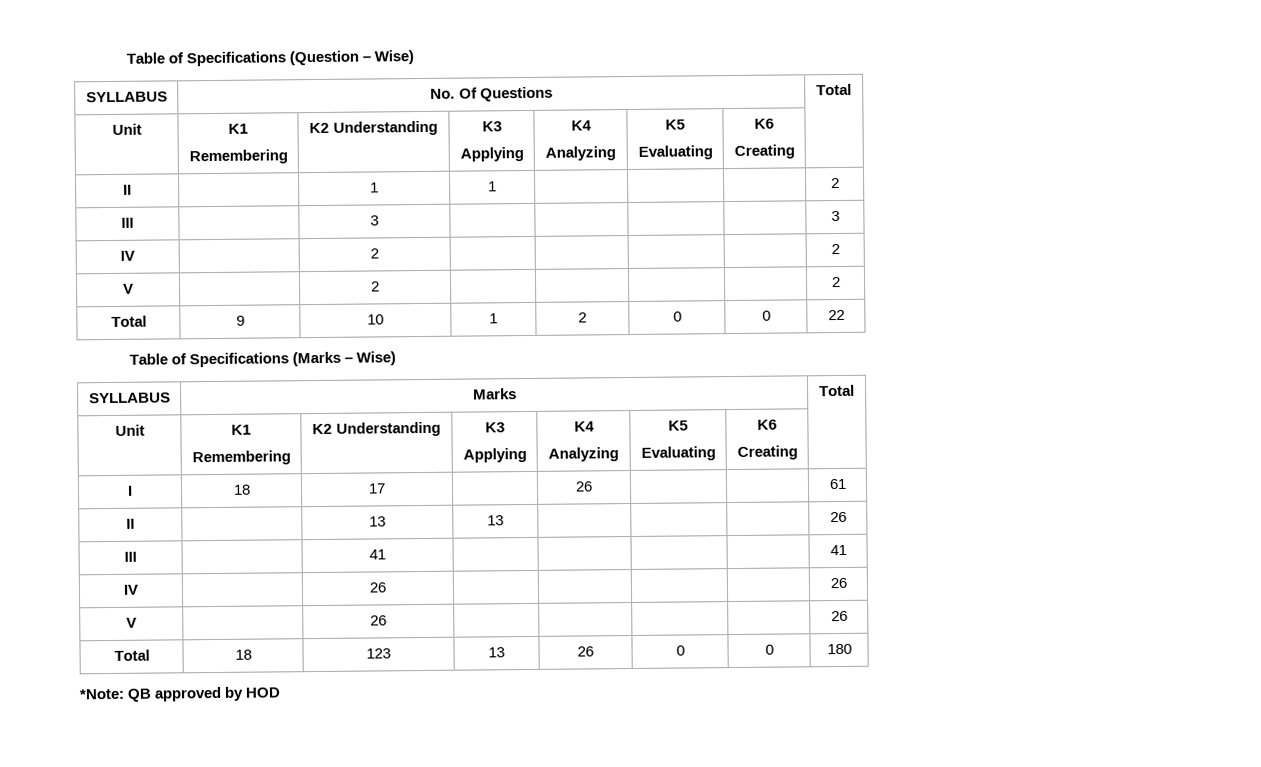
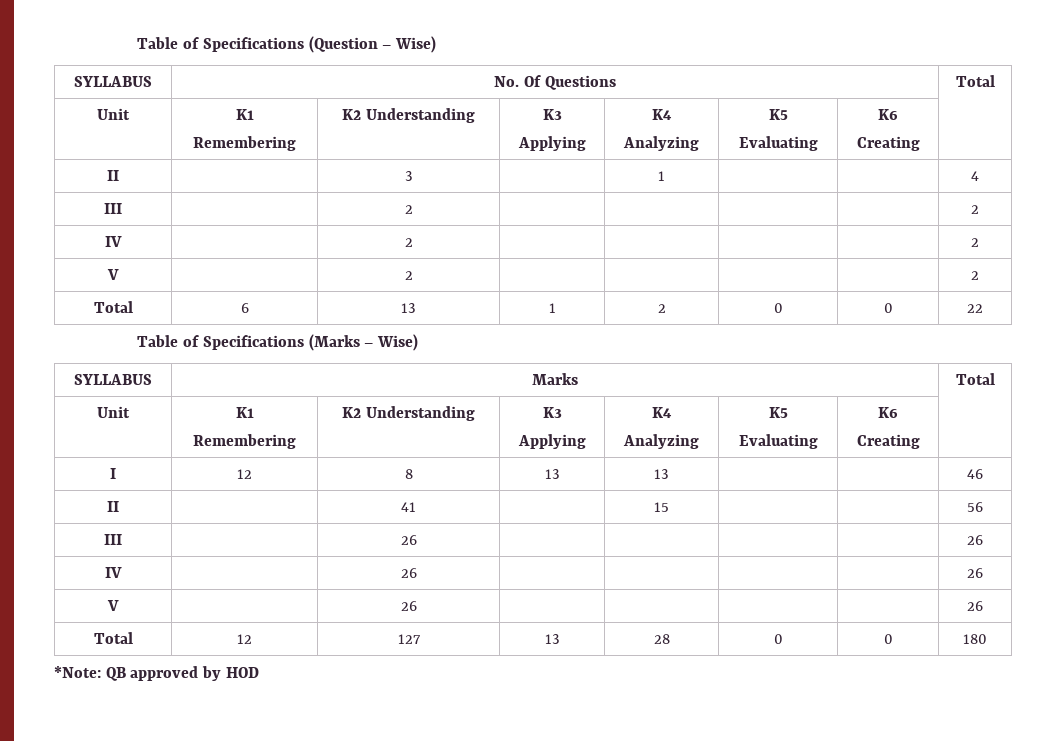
- II | | 1 | 1 | | | | 2
- III | | 3 | | | | | 3
+ II | | 3 | | 1 | | | 4
+ III | | 2 | | | | | 2
- Total | 9 | 10 | 1 | 2 | 0 | 0 | 22
+ Total | 6 | 13 | 1 | 2 | 0 | 0 | 22
- I | 18 | 17 | | 26 | | | 61
- II | | 13 | 13 | | | | 26
- III | | 41 | | | | | 41
+ I | 12 | 8 | 13 | 13 | | | 46
+ II | | 41 | | 15 | | | 56
+ III | | 26 | | | | | 26
- Total | 18 | 123 | 13 | 26 | 0 | 0 | 180
+ Total | 12 | 127 | 13 | 28 | 0 | 0 | 180

